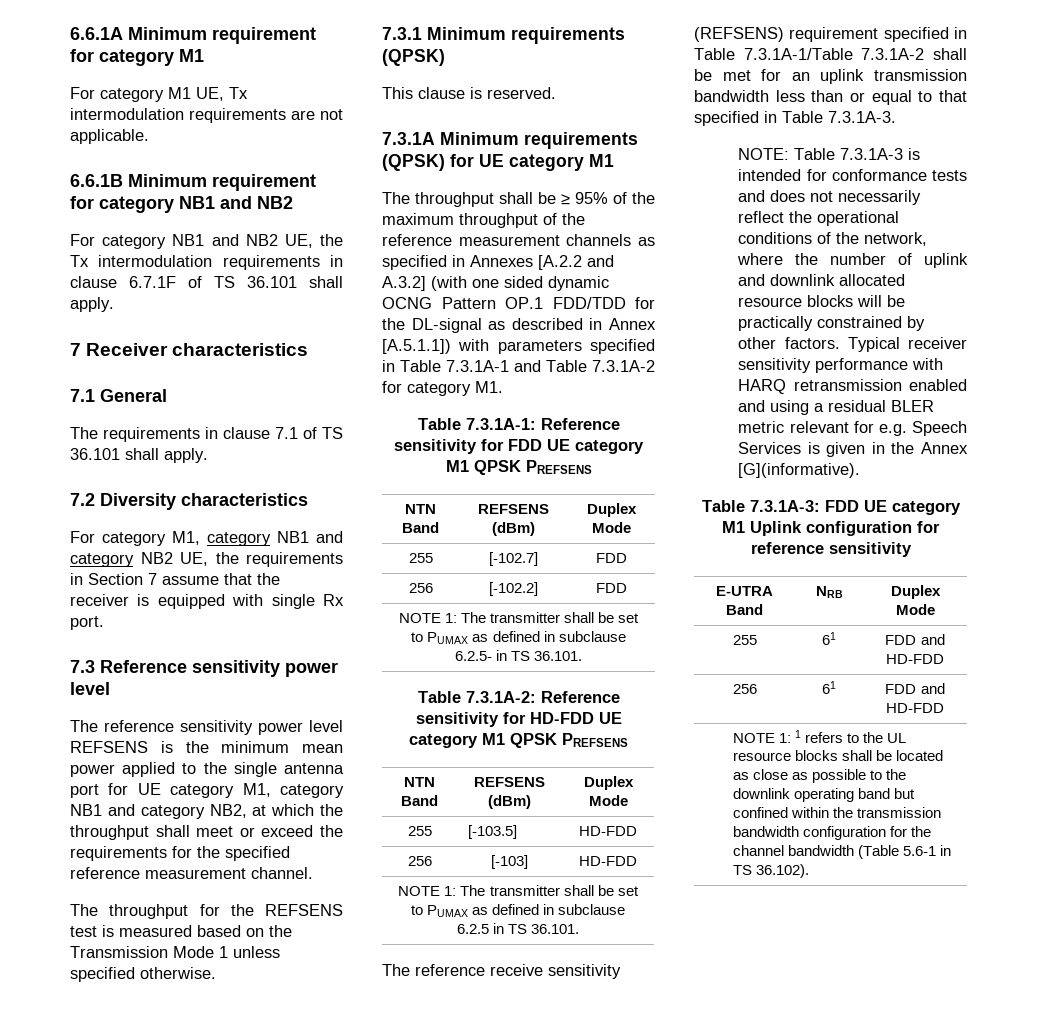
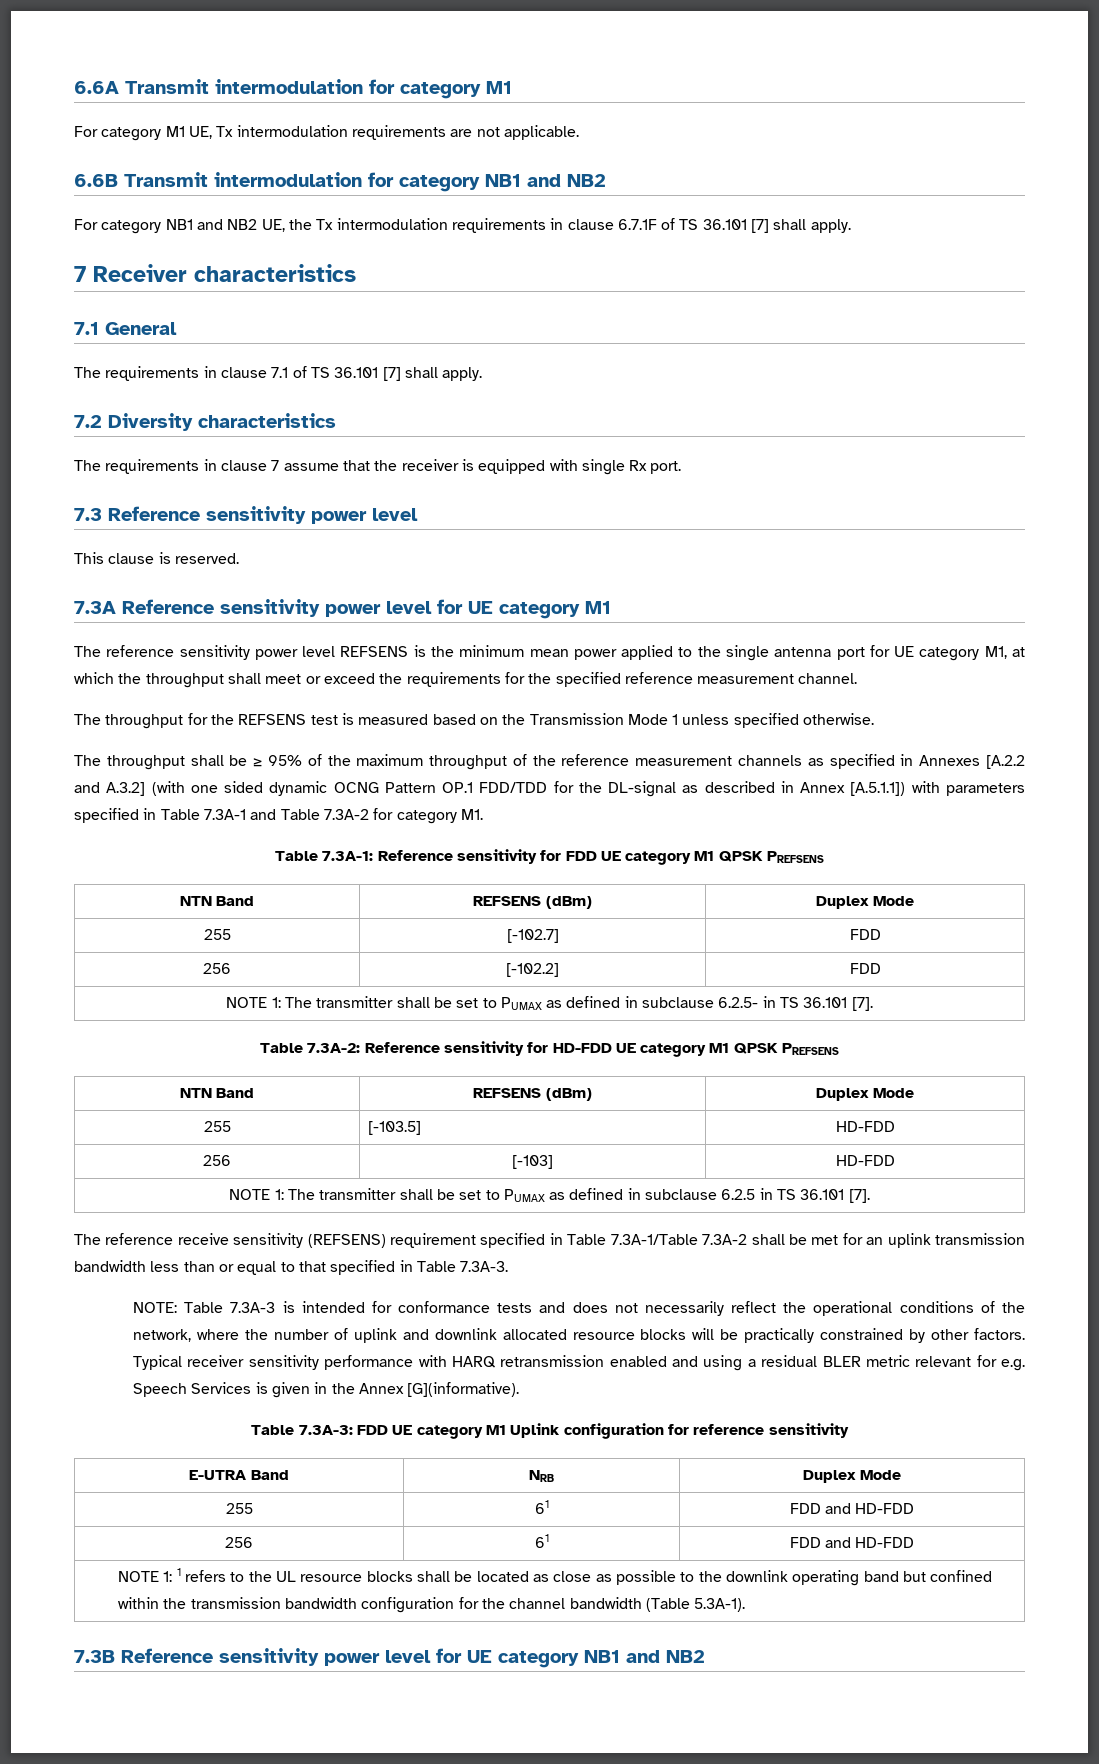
- 6.6.1A Minimum requirement for category M1
+ 6.6A Transmit intermodulation for category M1
- 6.6.1B Minimum requirement for category NB1 and NB2
+ 6.6B Transmit intermodulation for category NB1 and NB2
- For category NB1 and NB2 UE, the Tx intermodulation requirements in clause 6.7.1F of TS 36.101 shall apply.
+ For category NB1 and NB2 UE, the Tx intermodulation requirements in clause 6.7.1F of TS 36.101 [7] shall apply.
- The requirements in clause 7.1 of TS 36.101 shall apply.
+ The requirements in clause 7.1 of TS 36.101 [7] shall apply.
- For category M1, category NB1 and category NB2 UE, the requirements in Section 7 assume that the receiver is equipped with single Rx port.
+ The requirements in clause 7 assume that the receiver is equipped with single Rx port.
+ This clause is reserved.
+ 7.3A Reference sensitivity power level for UE category M1
- The reference sensitivity power level REFSENS is the minimum mean power applied to the single antenna port for UE category M1, category NB1 and category NB2, at which the throughput shall meet or exceed the requirements for the specified reference measurement channel.
+ The reference sensitivity power level REFSENS is the minimum mean power applied to the single antenna port for UE category M1, at which the throughput shall meet or exceed the requirements for the specified reference measurement channel.
- 7.3.1 Minimum requirements (QPSK)
- This clause is reserved.
- 7.3.1A Minimum requirements (QPSK) for UE category M1
- The throughput shall be ≥ 95% of the maximum throughput of the reference measurement channels as specified in Annexes [A.2.2 and A.3.2] (with one sided dynamic OCNG Pattern OP.1 FDD/TDD for the DL-signal as described in Annex [A.5.1.1]) with parameters specified in Table 7.3.1A-1 and Table 7.3.1A-2 for category M1.
+ The throughput shall be ≥ 95% of the maximum throughput of the reference measurement channels as specified in Annexes [A.2.2 and A.3.2] (with one sided dynamic OCNG Pattern OP.1 FDD/TDD for the DL-signal as described in Annex [A.5.1.1]) with parameters specified in Table 7.3A-1 and Table 7.3A-2 for category M1.
- Table 7.3.1A-1: Reference sensitivity for FDD UE category M1 QPSK PREFSENS
+ Table 7.3A-1: Reference sensitivity for FDD UE category M1 QPSK PREFSENS
- NOTE 1: The transmitter shall be set to PUMAX as defined in subclause 6.2.5- in TS 36.101.
- Table 7.3.1A-2: Reference sensitivity for HD-FDD UE category M1 QPSK PREFSENS
+ NOTE 1: The transmitter shall be set to PUMAX as defined in subclause 6.2.5- in TS 36.101 [7].
+ Table 7.3A-2: Reference sensitivity for HD-FDD UE category M1 QPSK PREFSENS
- NOTE 1: The transmitter shall be set to PUMAX as defined in subclause 6.2.5 in TS 36.101.
+ NOTE 1: The transmitter shall be set to PUMAX as defined in subclause 6.2.5 in TS 36.101 [7].
- The reference receive sensitivity (REFSENS) requirement specified in Table 7.3.1A-1/Table 7.3.1A-2 shall be met for an uplink transmission bandwidth less than or equal to that specified in Table 7.3.1A-3.
+ The reference receive sensitivity (REFSENS) requirement specified in Table 7.3A-1/Table 7.3A-2 shall be met for an uplink transmission bandwidth less than or equal to that specified in Table 7.3A-3.
- NOTE: Table 7.3.1A-3 is intended for conformance tests and does not necessarily reflect the operational conditions of the network, where the number of uplink and downlink allocated resource blocks will be practically constrained by other factors.
+ NOTE: Table 7.3A-3 is intended for conformance tests and does not necessarily reflect the operational conditions of the network, where the number of uplink and downlink allocated resource blocks will be practically constrained by other factors.
- Table 7.3.1A-3: FDD UE category M1 Uplink configuration for reference sensitivity
+ Table 7.3A-3: FDD UE category M1 Uplink configuration for reference sensitivity
- NOTE 1: 1 refers to the UL resource blocks shall be located as close as possible to the downlink operating band but confined within the transmission bandwidth configuration for the channel bandwidth (Table 5.6-1 in TS 36.102).
+ NOTE 1: 1 refers to the UL resource blocks shall be located as close as possible to the downlink operating band but confined within the transmission bandwidth configuration for the channel bandwidth (Table 5.3A-1).
+ 7.3B Reference sensitivity power level for UE category NB1 and NB2

